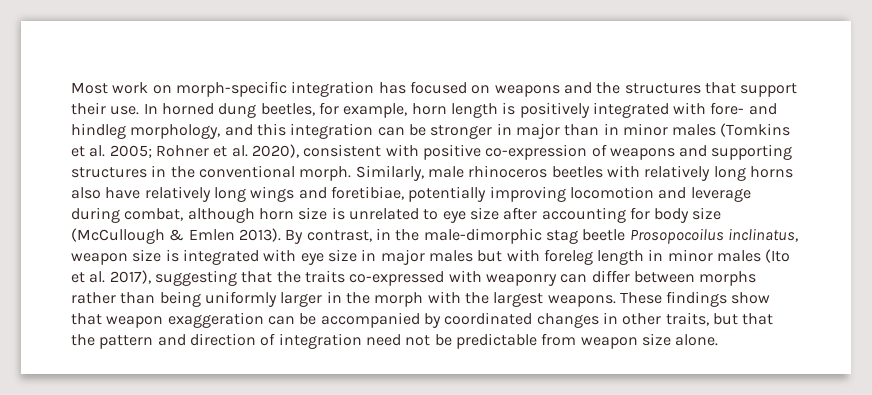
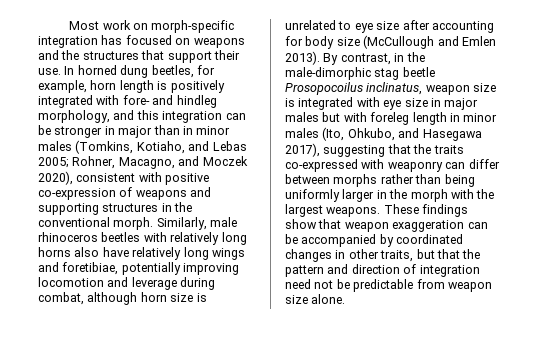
- In horned dung beetles, for example, horn length is positively integrated with fore- and hindleg morphology, and this integration can be stronger in major than in minor males (Tomkins et al. 2005; Rohner et al. 2020), consistent with positive co-expression of weapons and supporting structures in the conventional morph.
+ In horned dung beetles, for example, horn length is positively integrated with fore- and hindleg morphology, and this integration can be stronger in major than in minor males (Tomkins, Kotiaho, and Lebas 2005; Rohner, Macagno, and Moczek 2020), consistent with positive co-expression of weapons and supporting structures in the conventional morph.
- Similarly, male rhinoceros beetles with relatively long horns also have relatively long wings and foretibiae, potentially improving locomotion and leverage during combat, although horn size is unrelated to eye size after accounting for body size (McCullough & Emlen 2013).
+ Similarly, male rhinoceros beetles with relatively long horns also have relatively long wings and foretibiae, potentially improving locomotion and leverage during combat, although horn size is unrelated to eye size after accounting for body size (McCullough and Emlen 2013).
- By contrast, in the male-dimorphic stag beetle Prosopocoilus inclinatus, weapon size is integrated with eye size in major males but with foreleg length in minor males (Ito et al. 2017), suggesting that the traits co-expressed with weaponry can differ between morphs rather than being uniformly larger in the morph with the largest weapons.
+ By contrast, in the male-dimorphic stag beetle Prosopocoilus inclinatus, weapon size is integrated with eye size in major males but with foreleg length in minor males (Ito, Ohkubo, and Hasegawa 2017), suggesting that the traits co-expressed with weaponry can differ between morphs rather than being uniformly larger in the morph with the largest weapons.

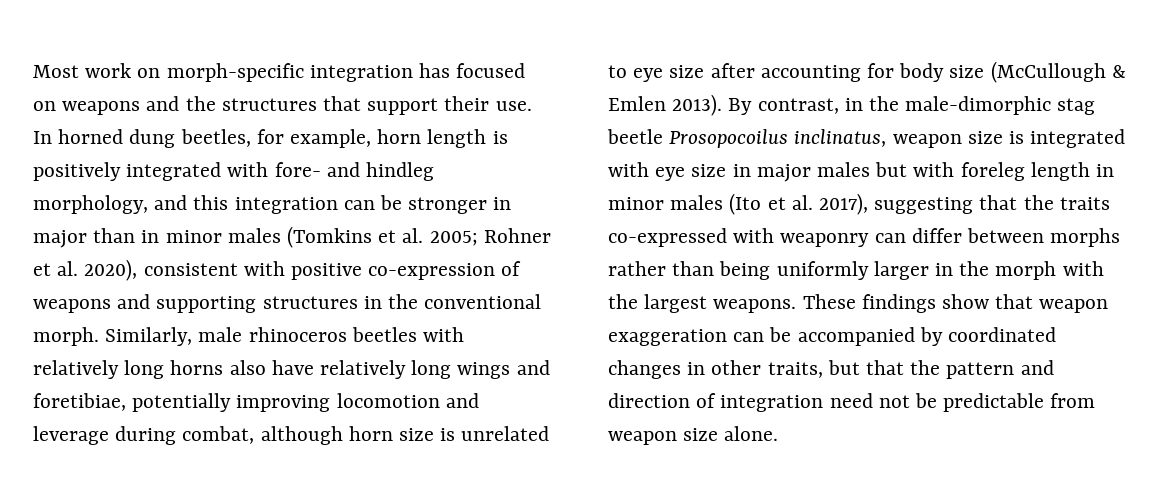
- In horned dung beetles, for example, horn length is positively integrated with fore- and hindleg morphology, and this integration can be stronger in major than in minor males (Tomkins, Kotiaho, and Lebas 2005; Rohner, Macagno, and Moczek 2020), consistent with positive co-expression of weapons and supporting structures in the conventional morph.
+ In horned dung beetles, for example, horn length is positively integrated with fore- and hindleg morphology, and this integration can be stronger in major than in minor males (Tomkins et al. 2005; Rohner et al. 2020), consistent with positive co-expression of weapons and supporting structures in the conventional morph.
- Similarly, male rhinoceros beetles with relatively long horns also have relatively long wings and foretibiae, potentially improving locomotion and leverage during combat, although horn size is unrelated to eye size after accounting for body size (McCullough and Emlen 2013).
+ Similarly, male rhinoceros beetles with relatively long horns also have relatively long wings and foretibiae, potentially improving locomotion and leverage during combat, although horn size is unrelated to eye size after accounting for body size (McCullough & Emlen 2013).
- By contrast, in the male-dimorphic stag beetle Prosopocoilus inclinatus, weapon size is integrated with eye size in major males but with foreleg length in minor males (Ito, Ohkubo, and Hasegawa 2017), suggesting that the traits co-expressed with weaponry can differ between morphs rather than being uniformly larger in the morph with the largest weapons.
+ By contrast, in the male-dimorphic stag beetle Prosopocoilus inclinatus, weapon size is integrated with eye size in major males but with foreleg length in minor males (Ito et al. 2017), suggesting that the traits co-expressed with weaponry can differ between morphs rather than being uniformly larger in the morph with the largest weapons.

